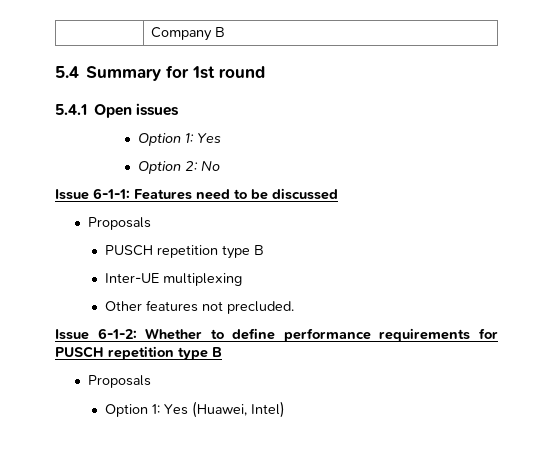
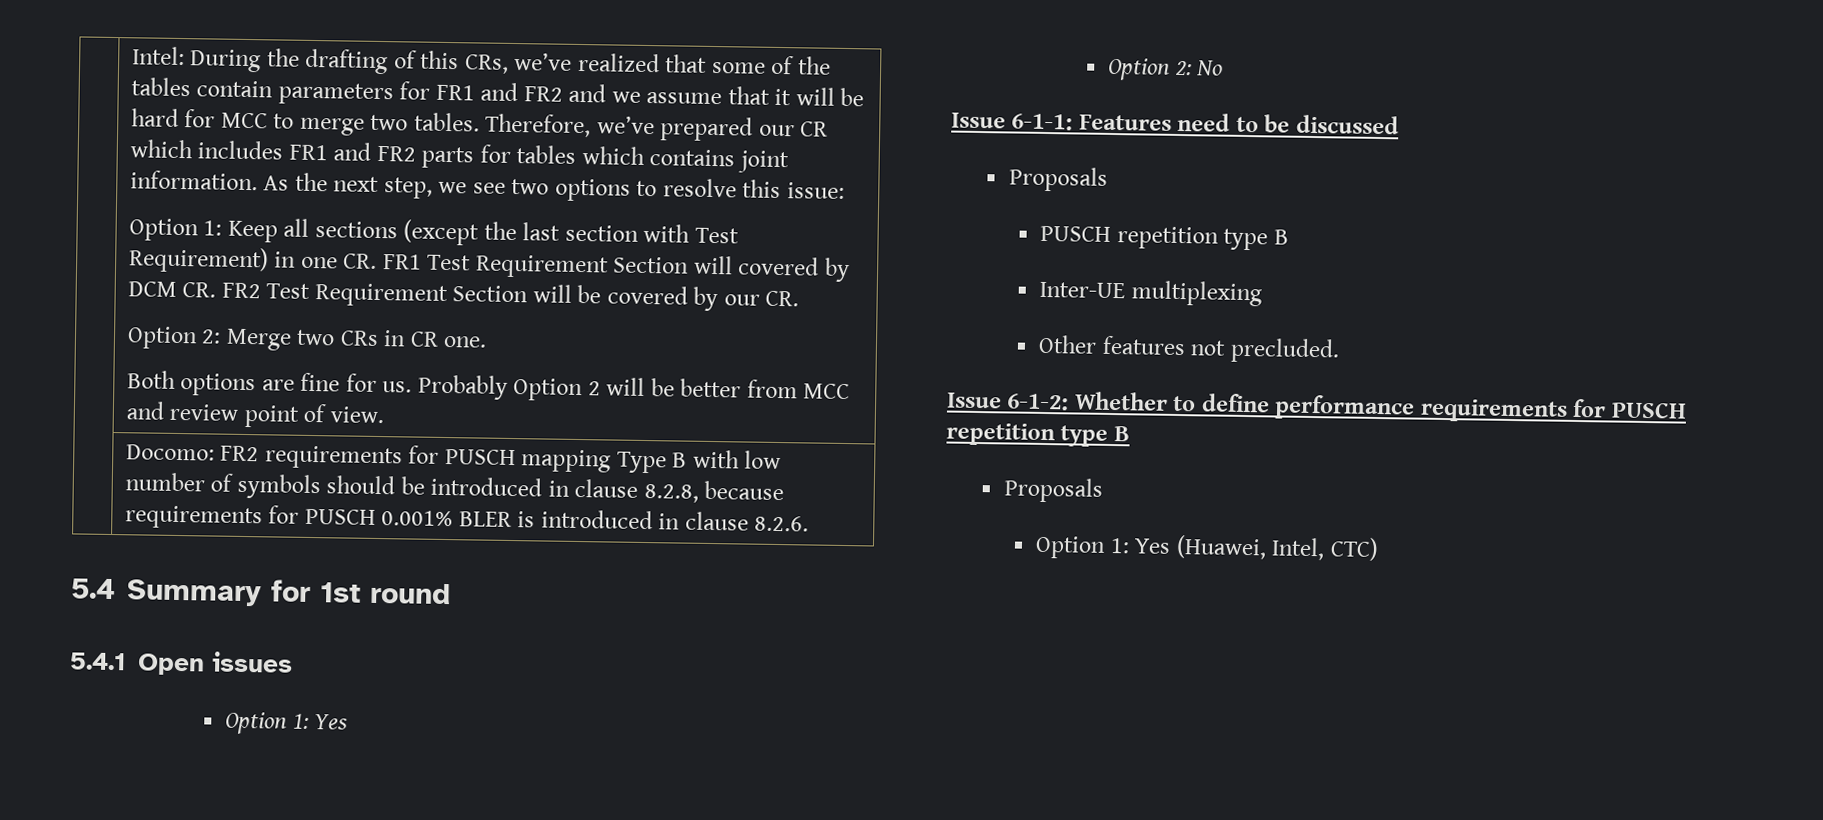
- Company B
+ Intel: During the drafting of this CRs, we’ve realized that some of the tables contain parameters for FR1 and FR2 and we assume that it will be hard for MCC to merge two tables. Therefore, we’ve prepared our CR which includes FR1 and FR2 parts for tables which contains joint information. As the next step, we see two options to resolve this issue:
+ Option 1: Keep all sections (except the last section with Test Requirement) in one CR. FR1 Test Requirement Section will covered by DCM CR. FR2 Test Requirement Section will be covered by our CR.
+ Option 2: Merge two CRs in CR one.
+ Both options are fine for us. Probably Option 2 will be better from MCC and review point of view.
+ | Docomo: FR2 requirements for PUSCH mapping Type B with low number of symbols should be introduced in clause 8.2.8, because requirements for PUSCH 0.001% BLER is introduced in clause 8.2.6.
- Option 1: Yes (Huawei, Intel)
+ Option 1: Yes (Huawei, Intel, CTC)

